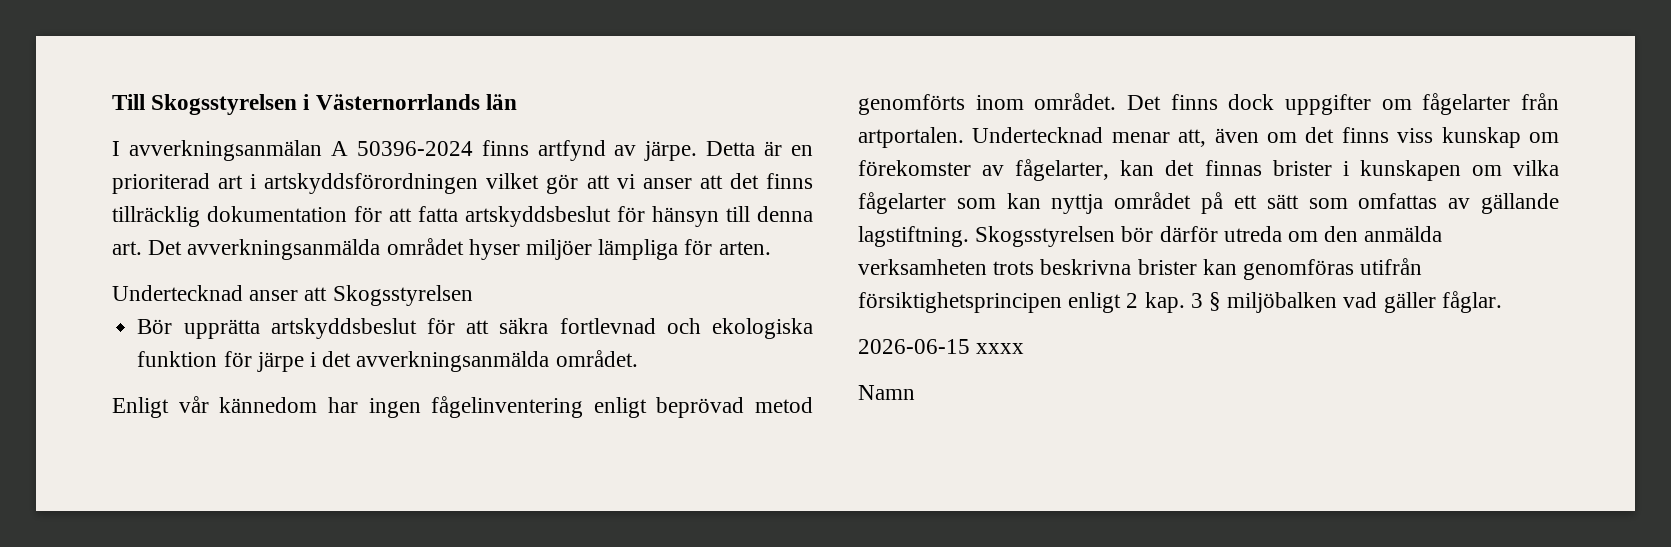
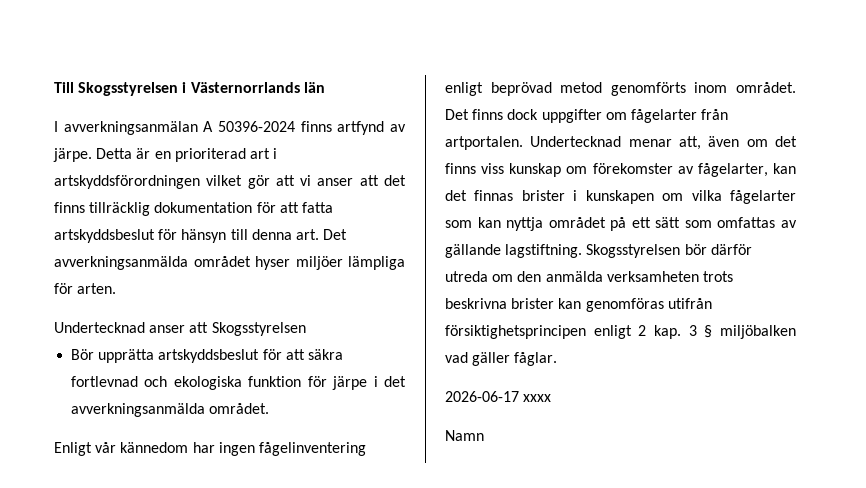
- 2026-06-15 xxxx
+ 2026-06-17 xxxx

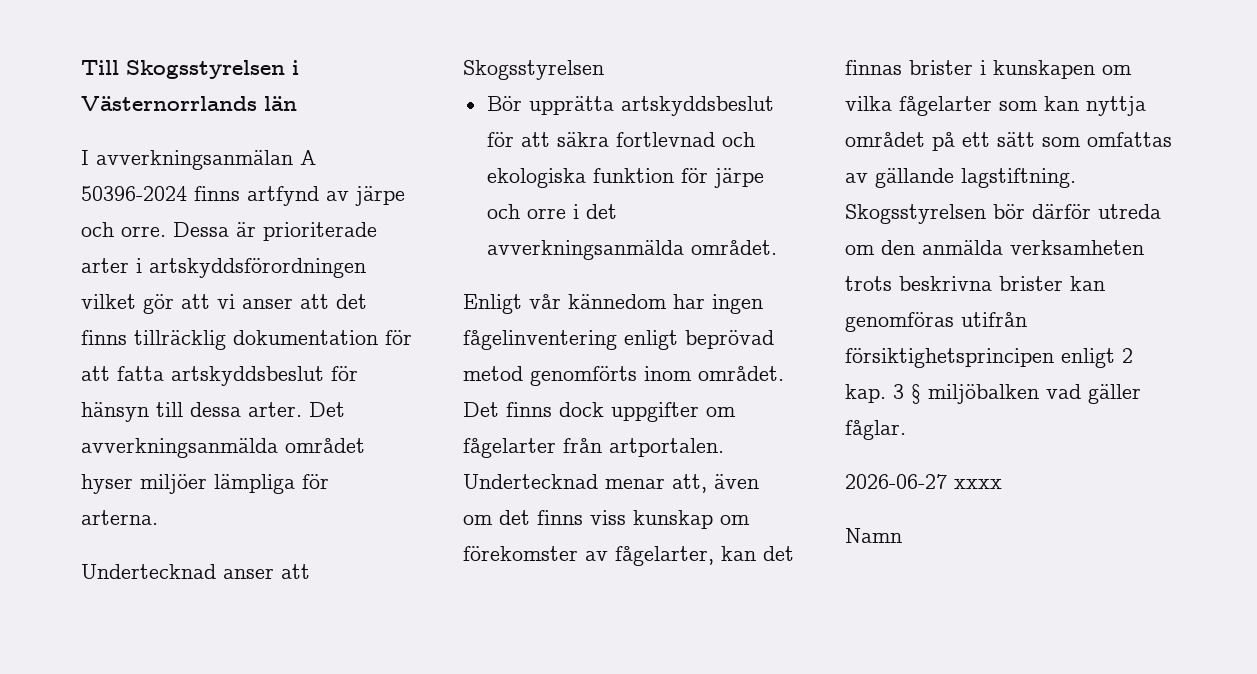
- I avverkningsanmälan A 50396-2024 finns artfynd av järpe. Detta är en prioriterad art i artskyddsförordningen vilket gör att vi anser att det finns tillräcklig dokumentation för att fatta artskyddsbeslut för hänsyn till denna art. Det avverkningsanmälda området hyser miljöer lämpliga för arten.
+ I avverkningsanmälan A 50396-2024 finns artfynd av järpe och orre. Dessa är prioriterade arter i artskyddsförordningen vilket gör att vi anser att det finns tillräcklig dokumentation för att fatta artskyddsbeslut för hänsyn till dessa arter. Det avverkningsanmälda området hyser miljöer lämpliga för arterna.
- Bör upprätta artskyddsbeslut för att säkra fortlevnad och ekologiska funktion för järpe i det avverkningsanmälda området.
+ Bör upprätta artskyddsbeslut för att säkra fortlevnad och ekologiska funktion för järpe och orre i det avverkningsanmälda området.
- 2026-06-17 xxxx
+ 2026-06-27 xxxx

